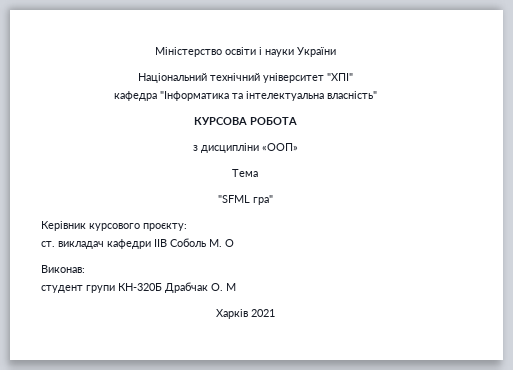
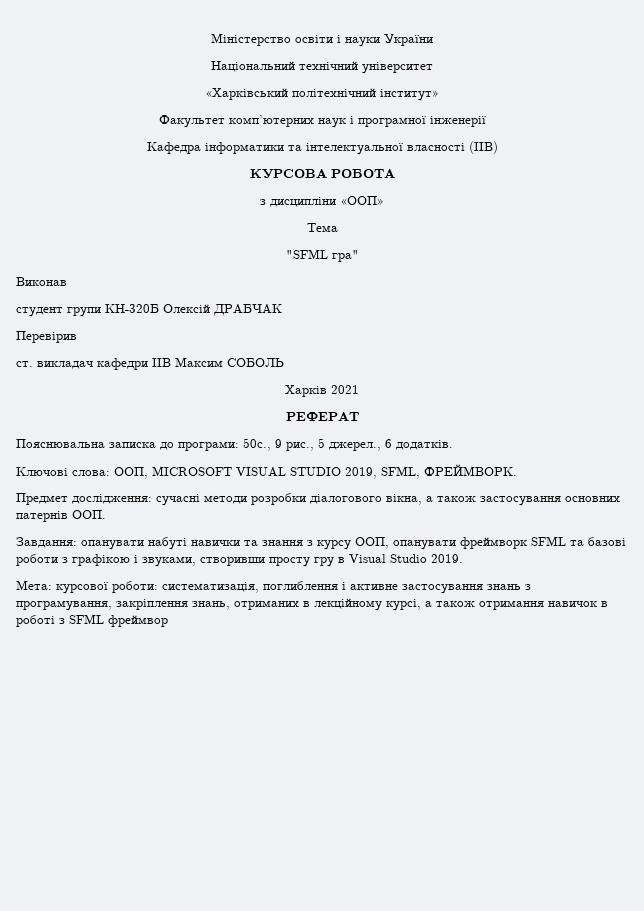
- Національний технічний університет "ХПІ"
- кафедра "Інформатика та інтелектуальна власність"
+ Національний технічний університет
+ «Харківський політехнічний інститут»
+ Факультет комп’ютерних наук і програмної інженерії
+ Кафедра інформатики та інтелектуальної власності (ІІВ)
- Керівник курсового проєкту:
- ст. викладач кафедри ІІВ Соболь М. О
- Виконав:
- студент групи КН-320Б Драбчак О. М
+ Виконав
+ студент групи КН-320Б Олексій ДРАБЧАК
+ Перевірив
+ ст. викладач кафедри ІІВ Максим СОБОЛЬ
  Харків 2021
+ РЕФЕРАТ
+ Пояснювальна записка до програми: 50с., 9 рис., 5 джерел., 6 додатків.
+ Ключові слова: ООП, MICROSOFT VISUAL STUDIO 2019, SFML, ФРЕЙМВОРК.
+ Предмет дослідження: сучасні методи розробки діалогового вікна, а також застосування основних патернів ООП.
+ Завдання: опанувати набуті навички та знання з курсу ООП, опанувати фреймворк SFML та базові роботи з графікою і звуками, створивши просту гру в Visual Studio 2019.
+ Мета: курсової роботи: систематизація, поглиблення і активне застосування знань з програмування, закріплення знань, отриманих в лекційному курсі, а також отримання навичок в роботі з SFML фреймвор

